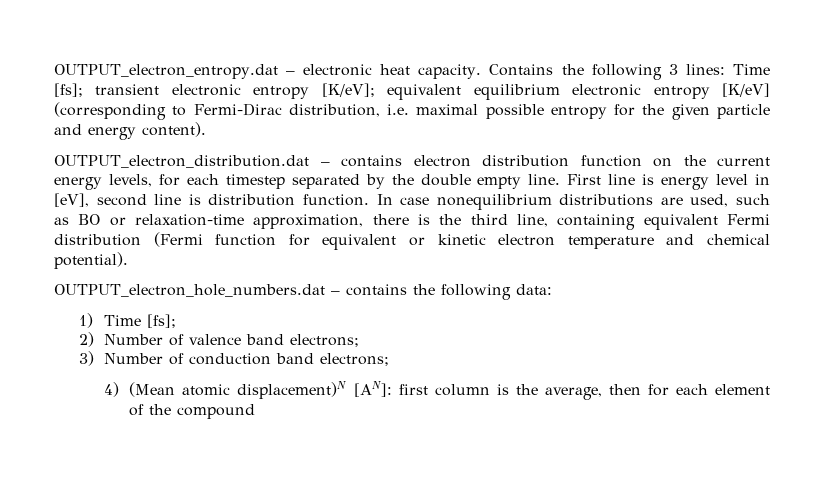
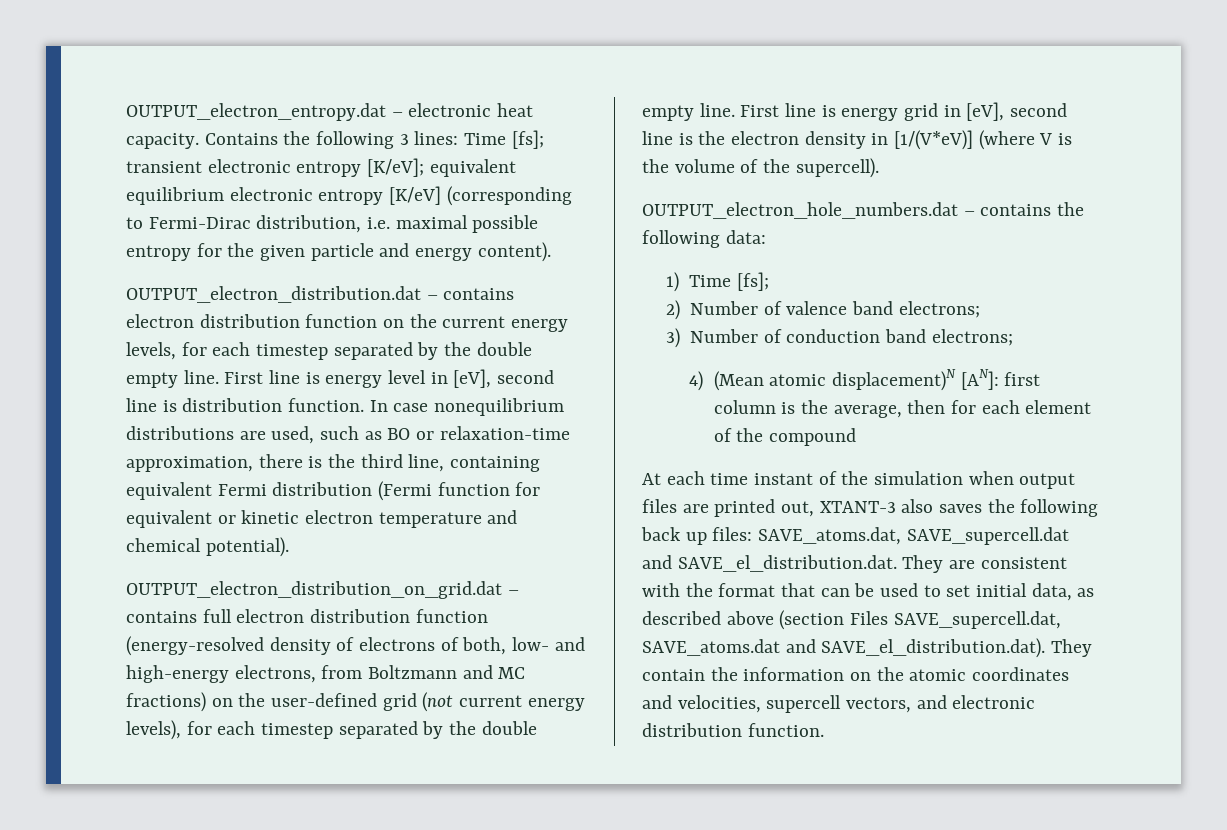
+ OUTPUT_electron_distribution_on_grid.dat – contains full electron distribution function (energy-resolved density of electrons of both, low- and high-energy electrons, from Boltzmann and MC fractions) on the user-defined grid (not current energy levels), for each timestep separated by the double empty line. First line is energy grid in [eV], second line is the electron density in [1/(V*eV)] (where V is the volume of the supercell).
+ At each time instant of the simulation when output files are printed out, XTANT-3 also saves the following back up files: SAVE_atoms.dat, SAVE_supercell.dat and SAVE_el_distribution.dat. They are consistent with the format that can be used to set initial data, as described above (section Files SAVE_supercell.dat, SAVE_atoms.dat and SAVE_el_distribution.dat). They contain the information on the atomic coordinates and velocities, supercell vectors, and electronic distribution function.

